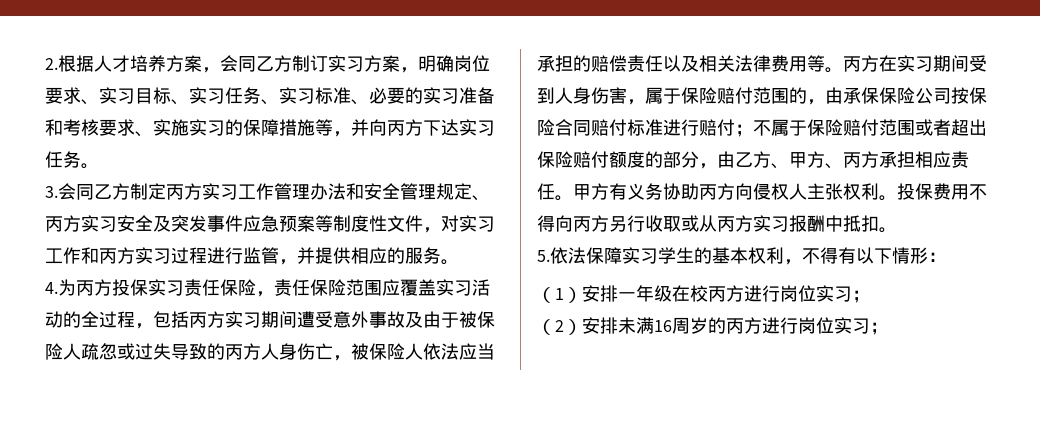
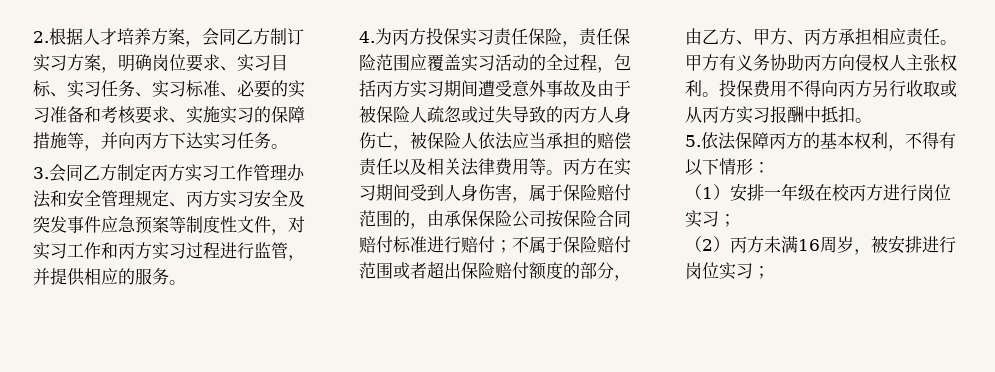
- 5.依法保障实习学生的基本权利，不得有以下情形：
+ 5.依法保障丙方的基本权利，不得有以下情形：
- （2）安排未满16周岁的丙方进行岗位实习；
+ （2）丙方未满16周岁，被安排进行岗位实习；

